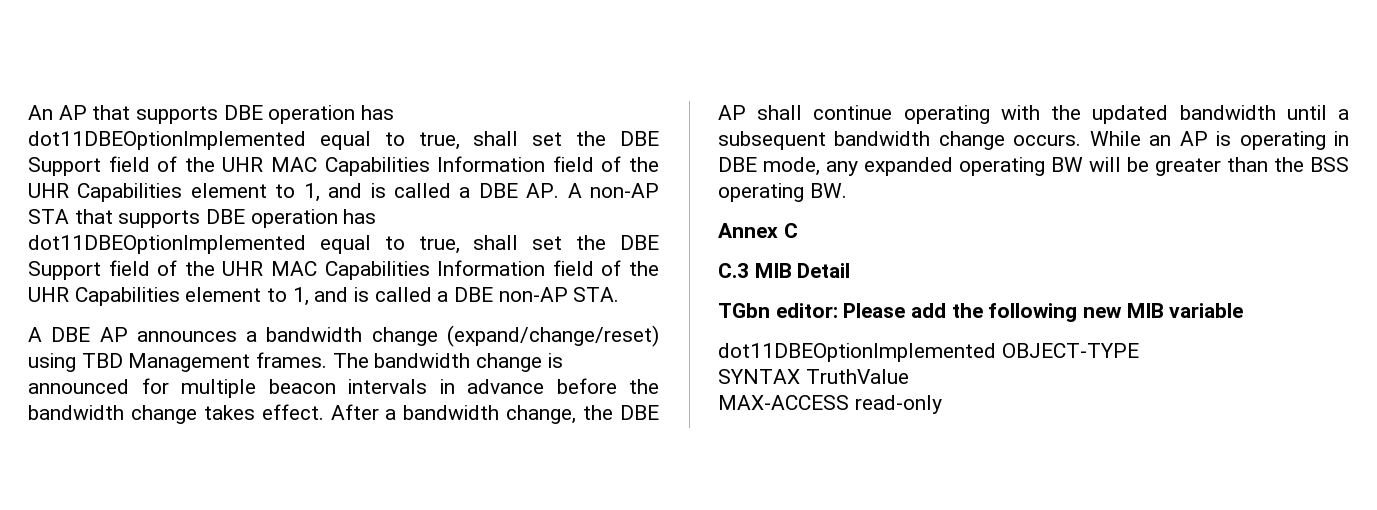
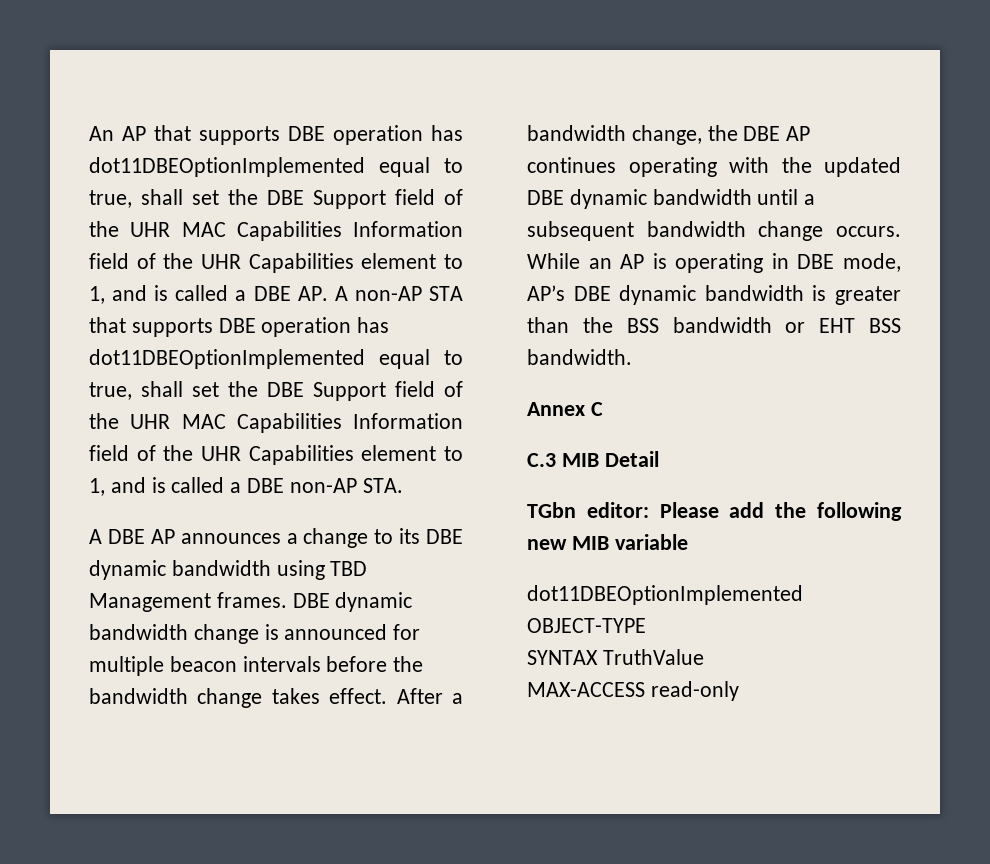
- A DBE AP announces a bandwidth change (expand/change/reset) using TBD Management frames.
+ A DBE AP announces a change to its DBE dynamic bandwidth using TBD Management frames.
- The bandwidth change is announced for multiple beacon intervals in advance before the bandwidth change takes effect.
+ DBE dynamic bandwidth change is announced for multiple beacon intervals before the bandwidth change takes effect.
- After a bandwidth change, the DBE AP shall continue operating with the updated bandwidth until a subsequent bandwidth change occurs.
+ After a bandwidth change, the DBE AP continues operating with the updated DBE dynamic bandwidth until a subsequent bandwidth change occurs.
- While an AP is operating in DBE mode, any expanded operating BW will be greater than the BSS operating BW.
+ While an AP is operating in DBE mode, AP’s DBE dynamic bandwidth is greater than the BSS bandwidth or EHT BSS bandwidth.

